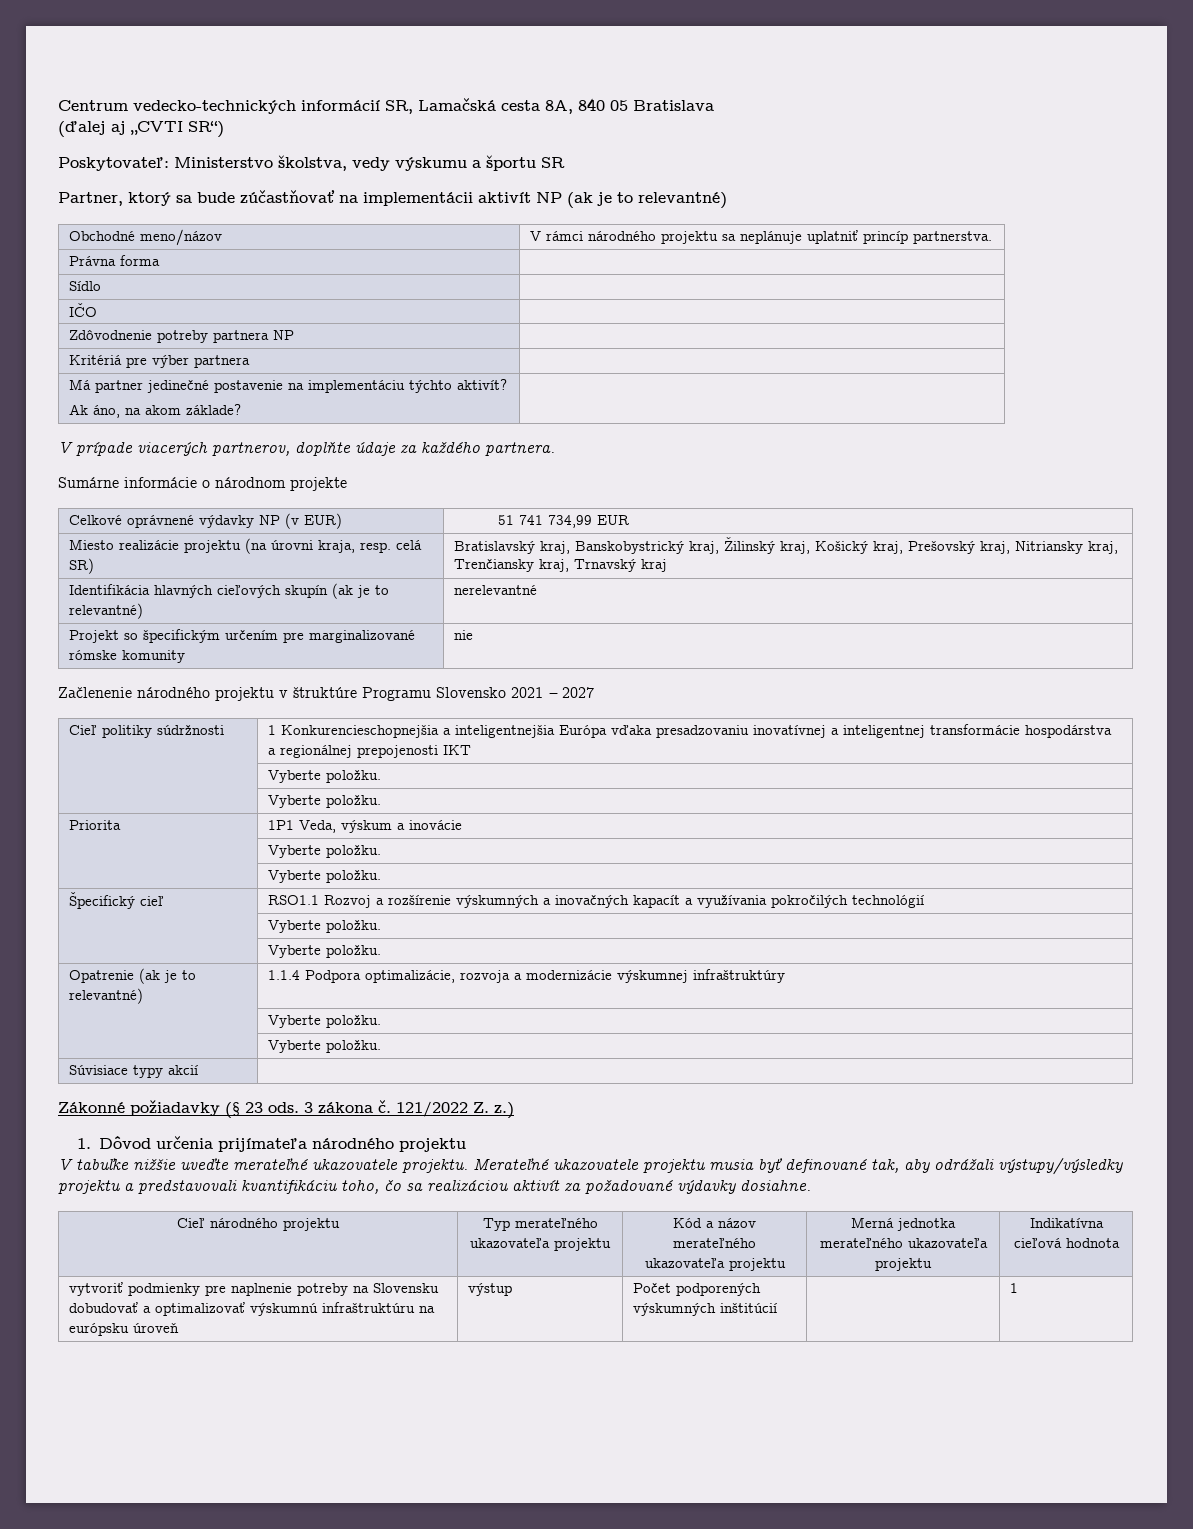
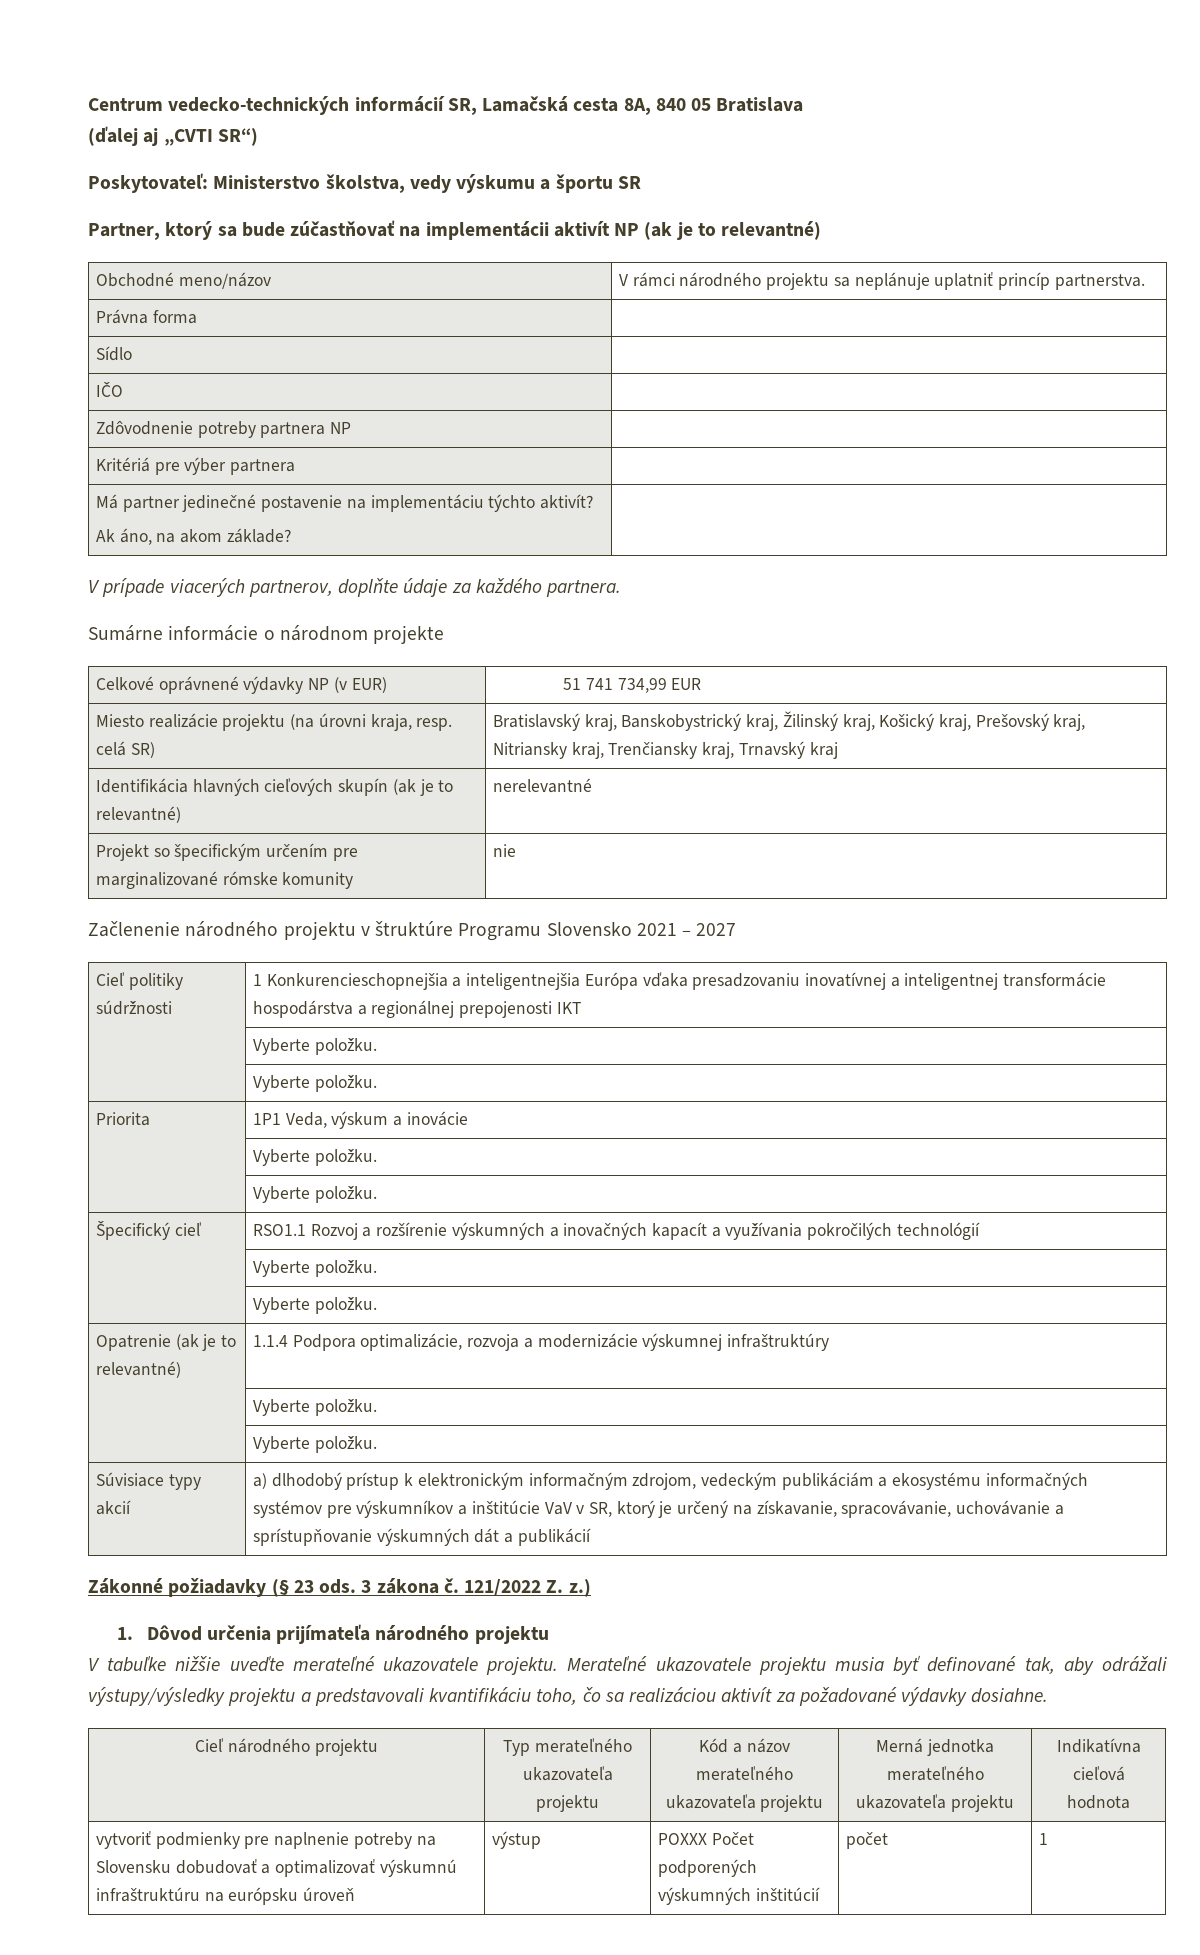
- Súvisiace typy akcií |
+ Súvisiace typy akcií | a) dlhodobý prístup k elektronickým informačným zdrojom, vedeckým publikáciám a ekosystému informačných systémov pre výskumníkov a inštitúcie VaV v SR, ktorý je určený na získavanie, spracovávanie, uchovávanie a sprístupňovanie výskumných dát a publikácií
- vytvoriť podmienky pre naplnenie potreby na Slovensku dobudovať a optimalizovať výskumnú infraštruktúru na európsku úroveň | výstup | Počet podporených výskumných inštitúcií | | 1
+ vytvoriť podmienky pre naplnenie potreby na Slovensku dobudovať a optimalizovať výskumnú infraštruktúru na európsku úroveň | výstup | POXXX Počet podporených výskumných inštitúcií | počet | 1

